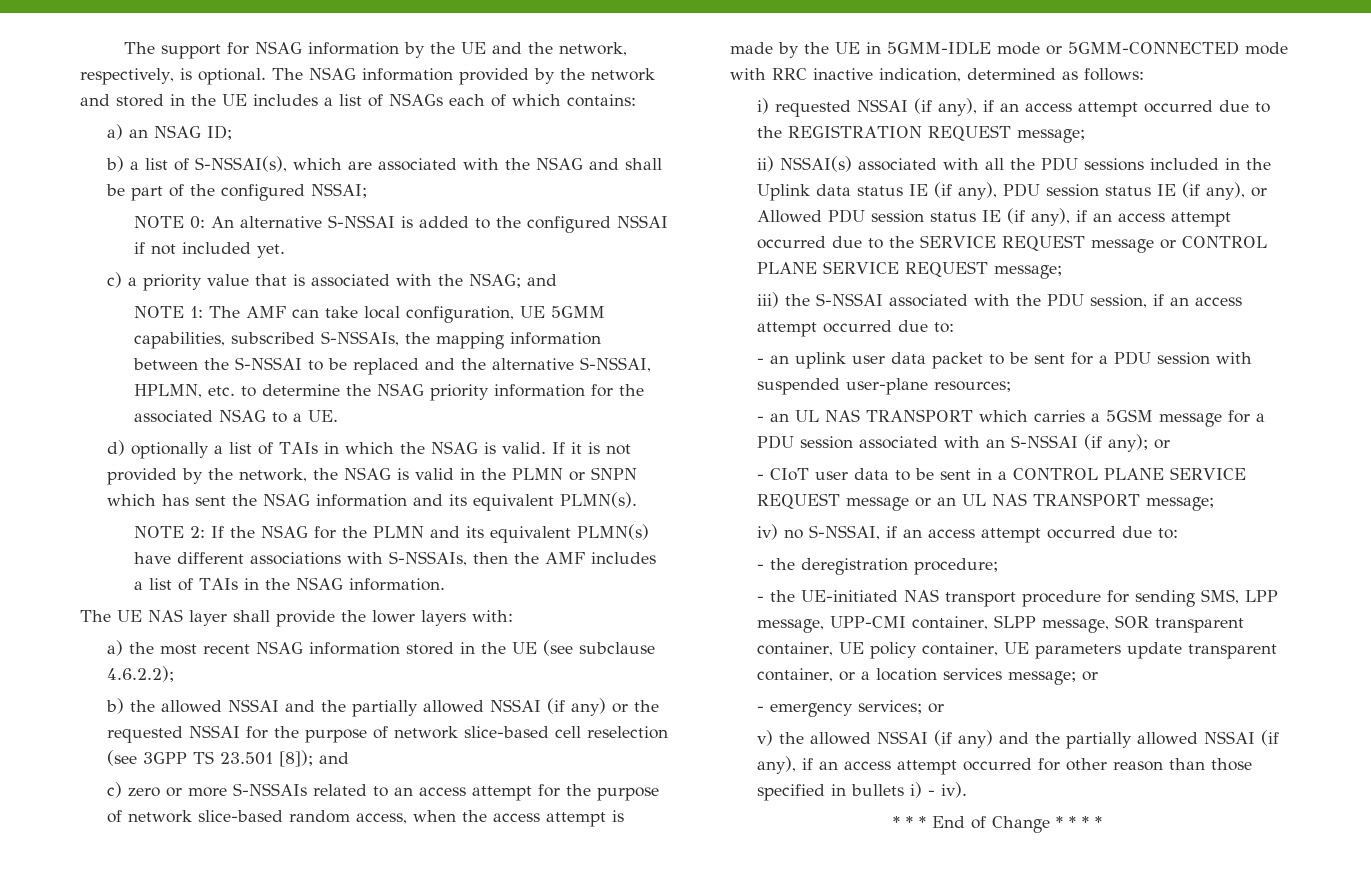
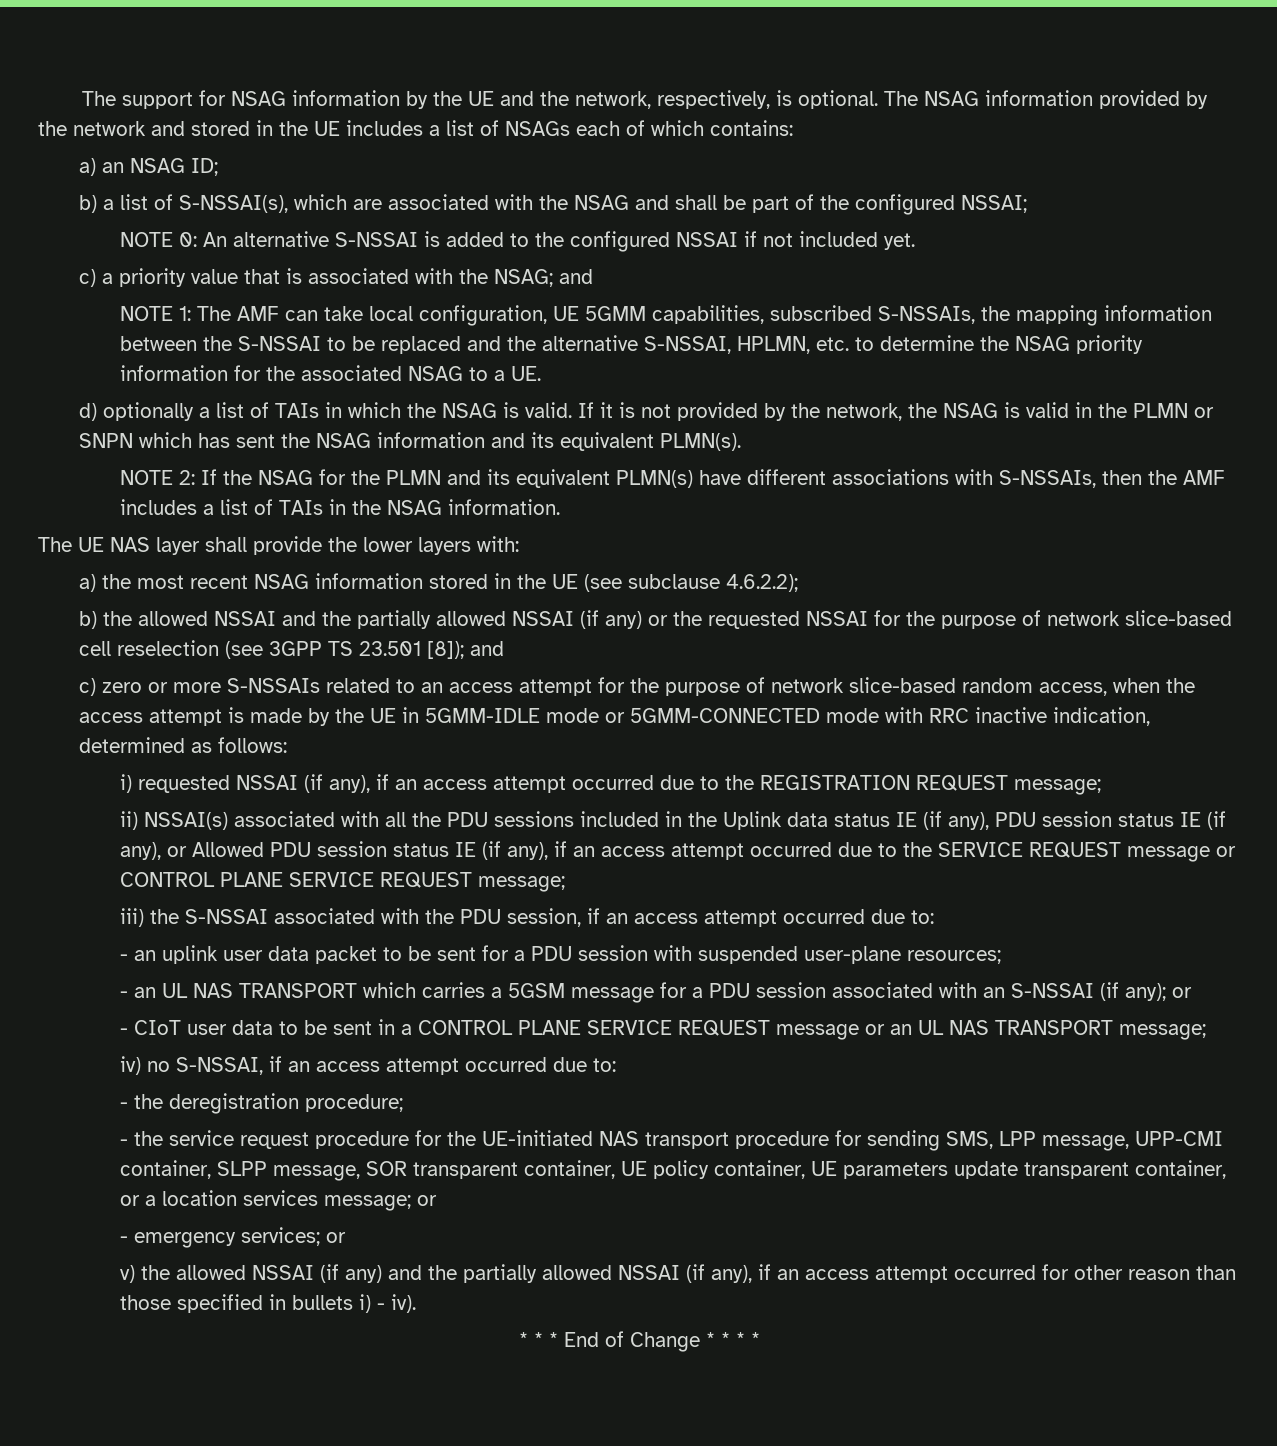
- - the UE-initiated NAS transport procedure for sending SMS, LPP message, UPP-CMI container, SLPP message, SOR transparent container, UE policy container, UE parameters update transparent container, or a location services message; or
+ - the service request procedure for the UE-initiated NAS transport procedure for sending SMS, LPP message, UPP-CMI container, SLPP message, SOR transparent container, UE policy container, UE parameters update transparent container, or a location services message; or

